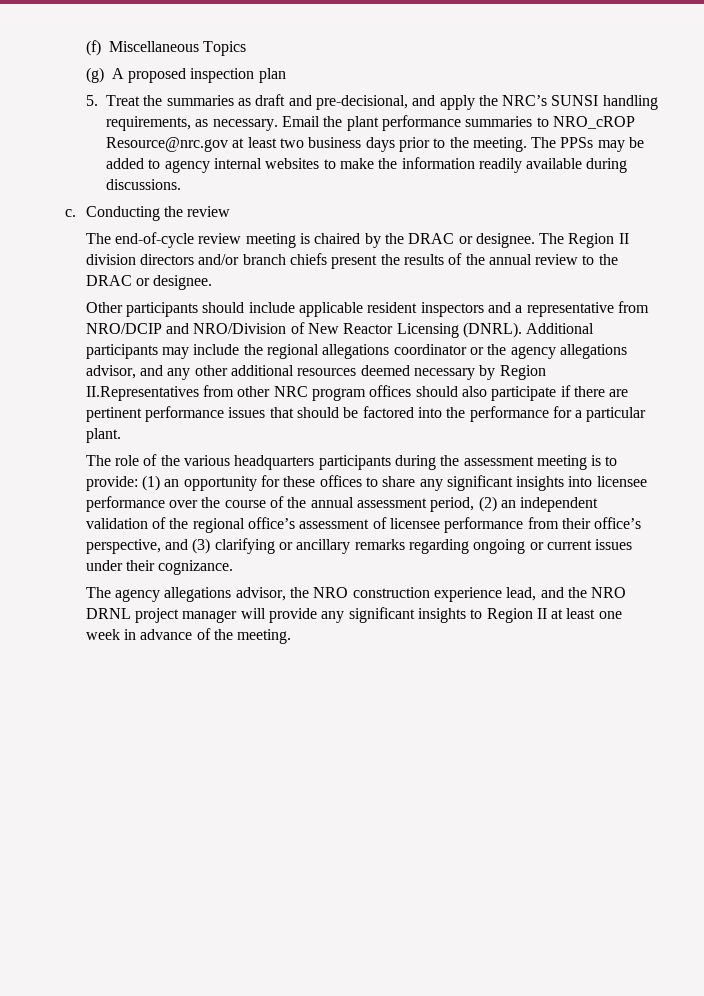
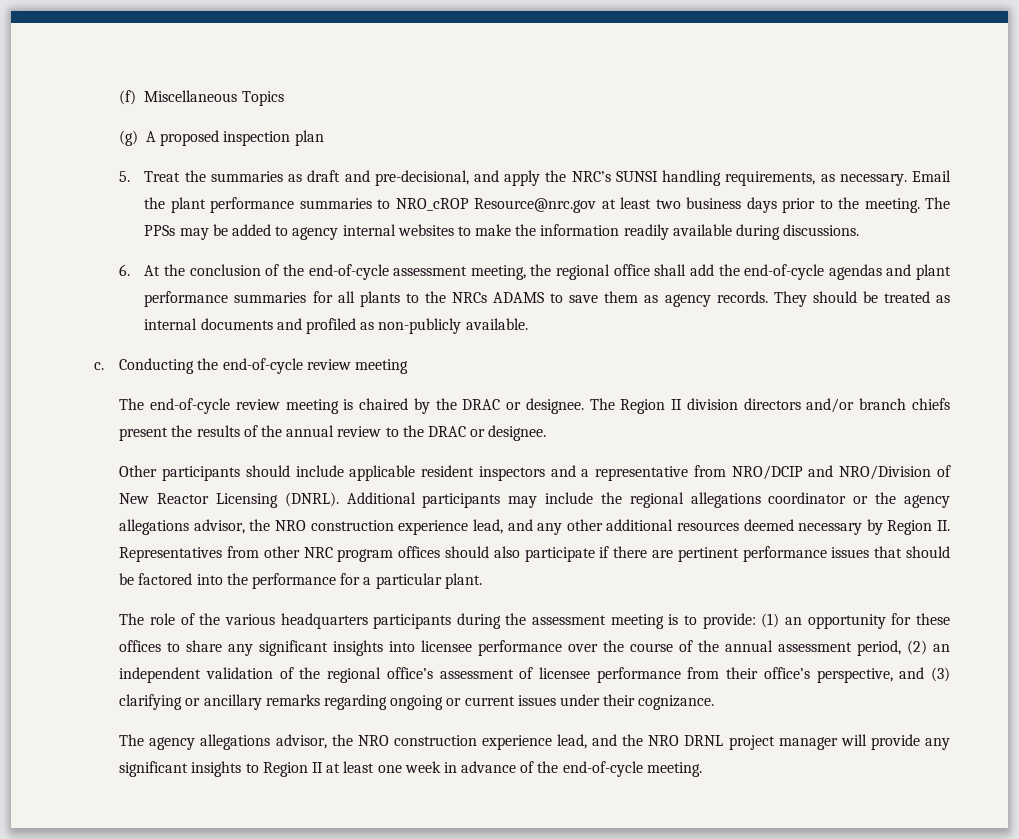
+ 6. At the conclusion of the end-of-cycle assessment meeting, the regional office shall add the end-of-cycle agendas and plant performance summaries for all plants to the NRCs ADAMS to save them as agency records. They should be treated as internal documents and profiled as non-publicly available.
- Conducting the review
+ Conducting the end-of-cycle review meeting
- Additional participants may include the regional allegations coordinator or the agency allegations advisor, and any other additional resources deemed necessary by Region II.Representatives from other NRC program offices should also participate if there are pertinent performance issues that should be factored into the performance for a particular plant.
+ Additional participants may include the regional allegations coordinator or the agency allegations advisor, the NRO construction experience lead, and any other additional resources deemed necessary by Region II. Representatives from other NRC program offices should also participate if there are pertinent performance issues that should be factored into the performance for a particular plant.
- The agency allegations advisor, the NRO construction experience lead, and the NRO DRNL project manager will provide any significant insights to Region II at least one week in advance of the meeting.
+ The agency allegations advisor, the NRO construction experience lead, and the NRO DRNL project manager will provide any significant insights to Region II at least one week in advance of the end-of-cycle meeting.

